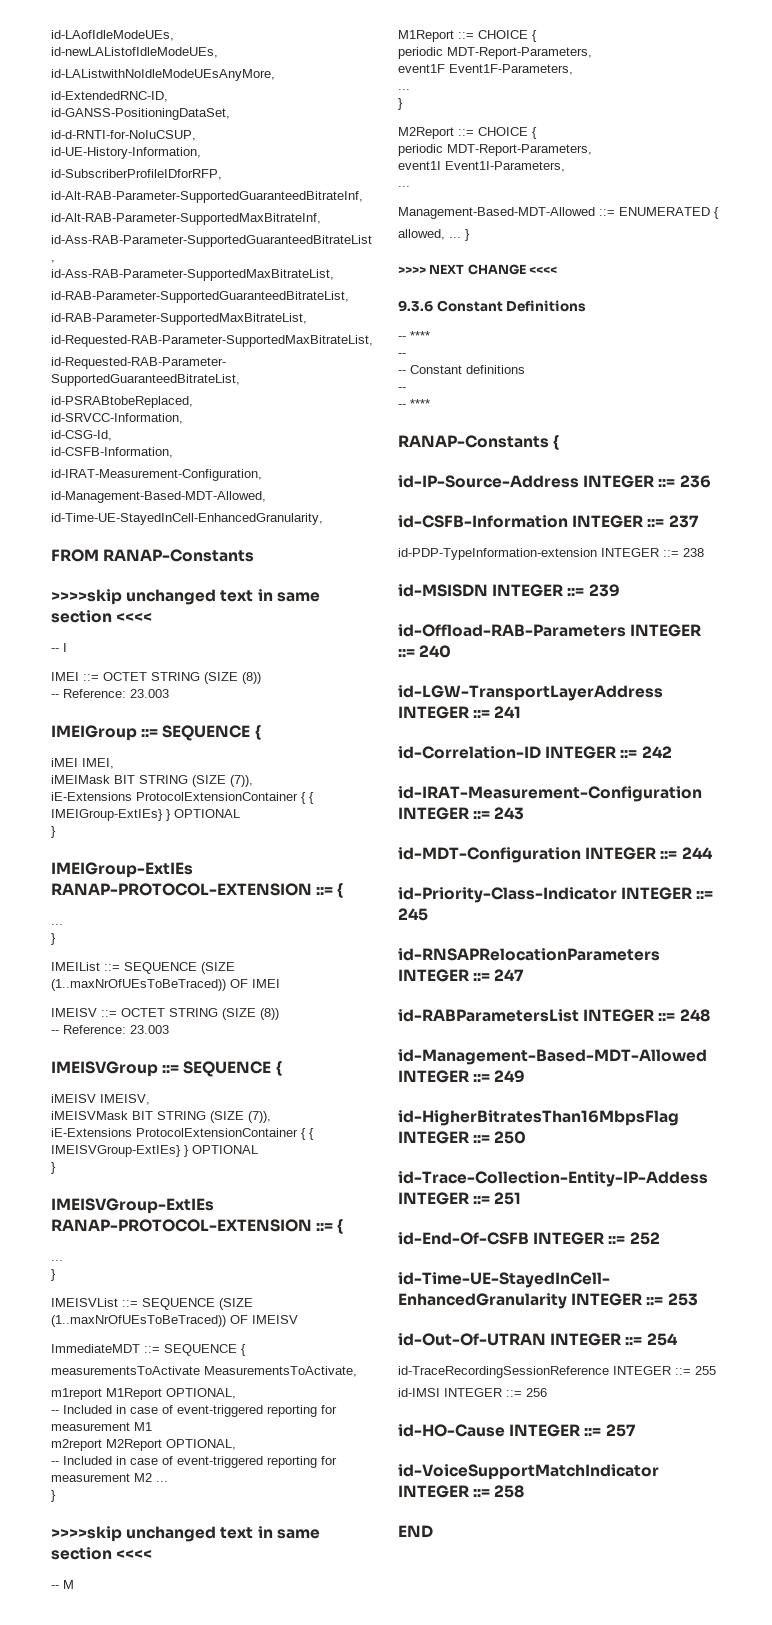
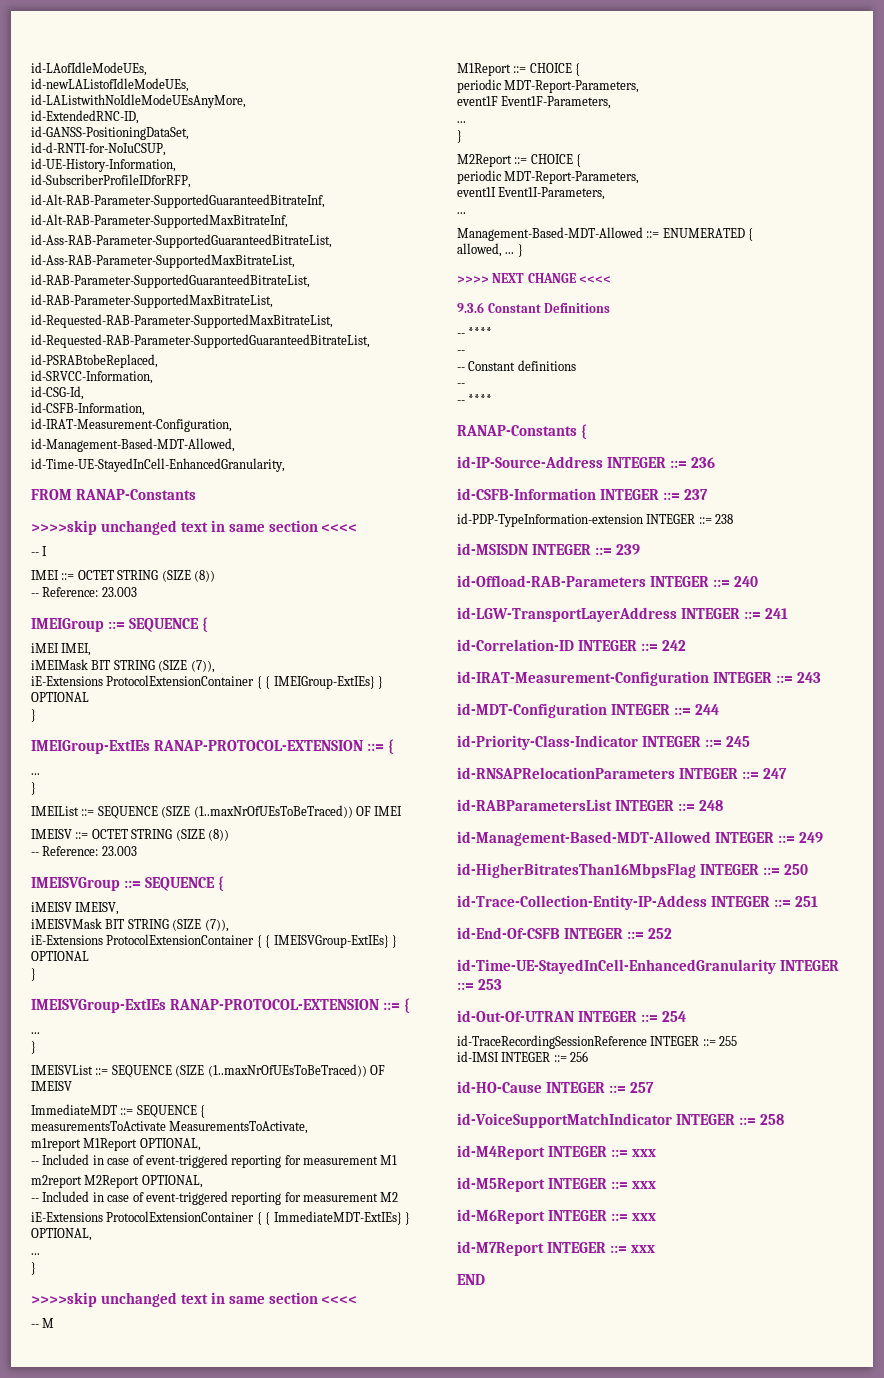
- -- Included in case of event-triggered reporting for measurement M2 ...
+ -- Included in case of event-triggered reporting for measurement M2
+ iE-Extensions ProtocolExtensionContainer { { ImmediateMDT-ExtIEs} } OPTIONAL,
+ ...
+ id-M4Report INTEGER ::= xxx
+ id-M5Report INTEGER ::= xxx
+ id-M6Report INTEGER ::= xxx
+ id-M7Report INTEGER ::= xxx

